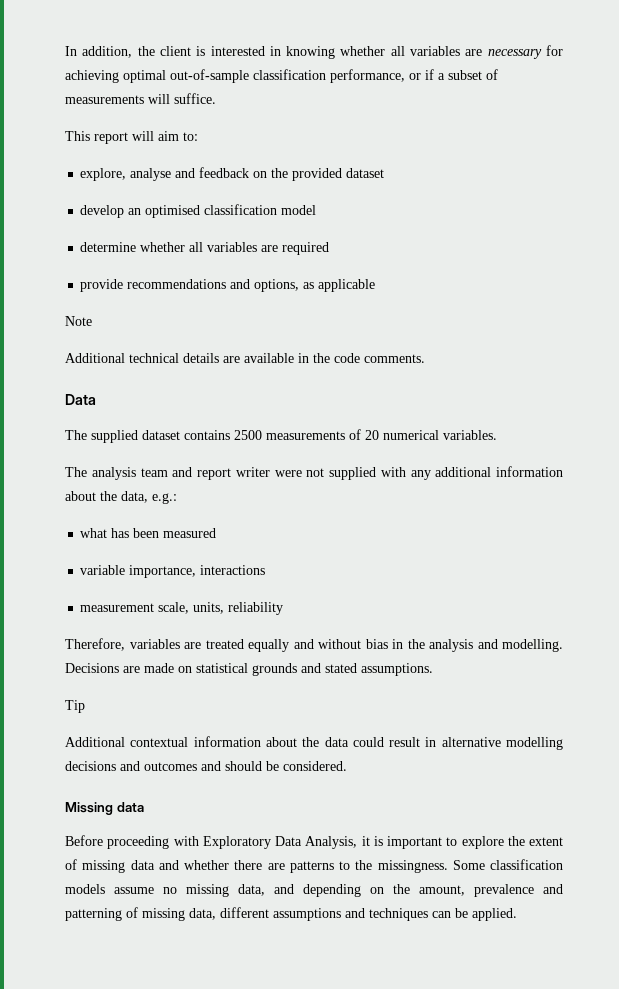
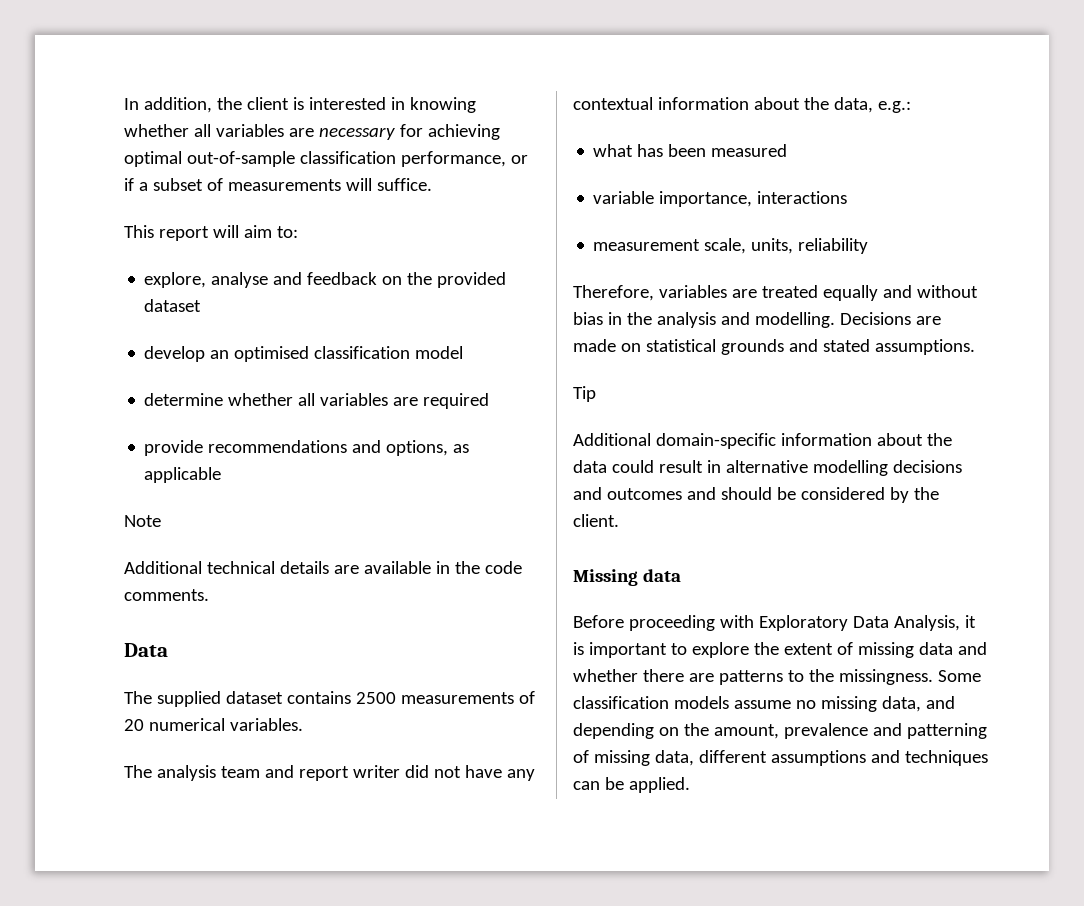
- The analysis team and report writer were not supplied with any additional information about the data, e.g.:
+ The analysis team and report writer did not have any contextual information about the data, e.g.:
- Additional contextual information about the data could result in alternative modelling decisions and outcomes and should be considered.
+ Additional domain-specific information about the data could result in alternative modelling decisions and outcomes and should be considered by the client.

